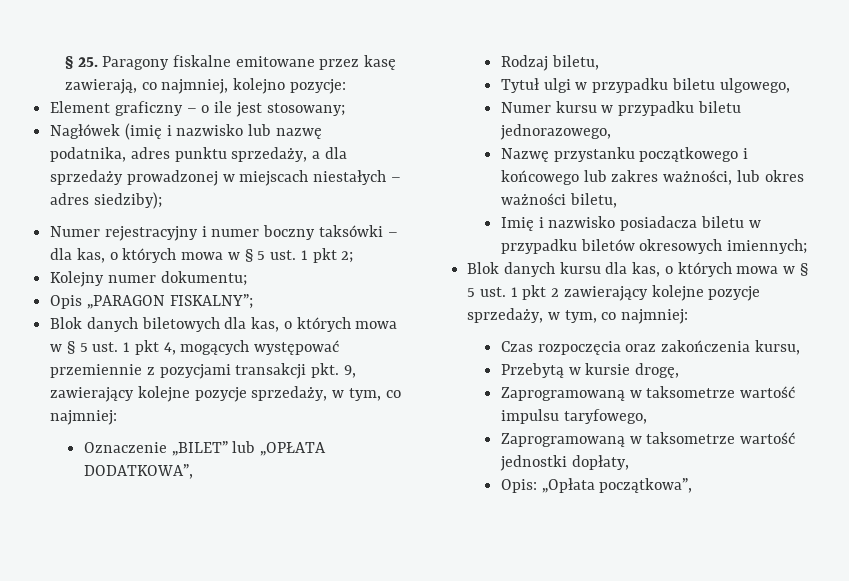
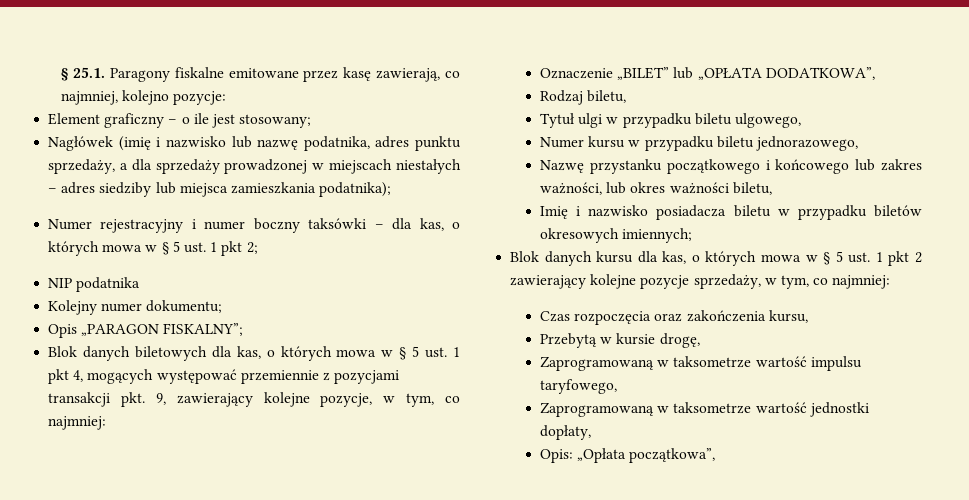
- § 25. Paragony fiskalne emitowane przez kasę zawierają, co najmniej, kolejno pozycje:
+ § 25.1. Paragony fiskalne emitowane przez kasę zawierają, co najmniej, kolejno pozycje:
- Nagłówek (imię i nazwisko lub nazwę podatnika, adres punktu sprzedaży, a dla sprzedaży prowadzonej w miejscach niestałych – adres siedziby);
+ Nagłówek (imię i nazwisko lub nazwę podatnika, adres punktu sprzedaży, a dla sprzedaży prowadzonej w miejscach niestałych – adres siedziby lub miejsca zamieszkania podatnika);
+ NIP podatnika
- Blok danych biletowych dla kas, o których mowa w § 5 ust. 1 pkt 4, mogących występować przemiennie z pozycjami transakcji pkt. 9, zawierający kolejne pozycje sprzedaży, w tym, co najmniej:
+ Blok danych biletowych dla kas, o których mowa w § 5 ust. 1 pkt 4, mogących występować przemiennie z pozycjami transakcji pkt. 9, zawierający kolejne pozycje, w tym, co najmniej:

